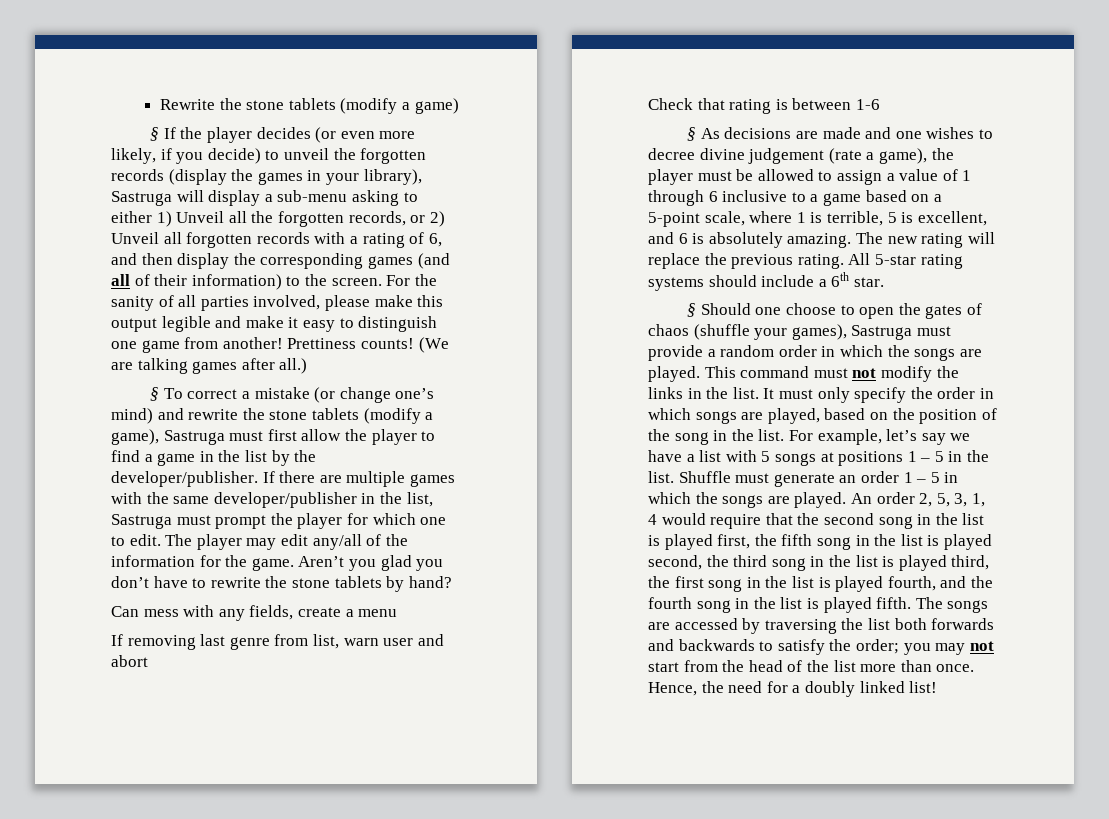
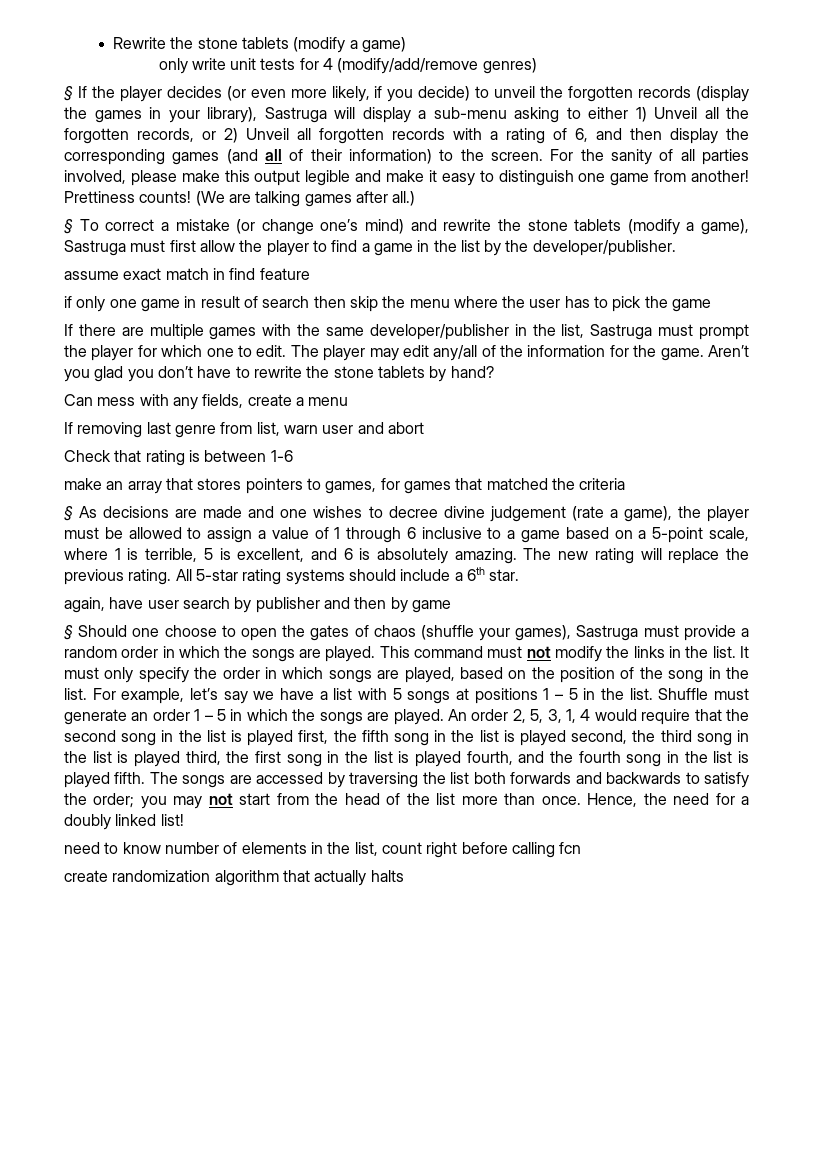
+ only write unit tests for 4 (modify/add/remove genres)
- § To correct a mistake (or change one’s mind) and rewrite the stone tablets (modify a game), Sastruga must first allow the player to find a game in the list by the developer/publisher. If there are multiple games with the same developer/publisher in the list, Sastruga must prompt the player for which one to edit.
+ § To correct a mistake (or change one’s mind) and rewrite the stone tablets (modify a game), Sastruga must first allow the player to find a game in the list by the developer/publisher.
+ assume exact match in find feature
+ if only one game in result of search then skip the menu where the user has to pick the game
+ If there are multiple games with the same developer/publisher in the list, Sastruga must prompt the player for which one to edit.
+ make an array that stores pointers to games, for games that matched the criteria
+ again, have user search by publisher and then by game
+ need to know number of elements in the list, count right before calling fcn
+ create randomization algorithm that actually halts

